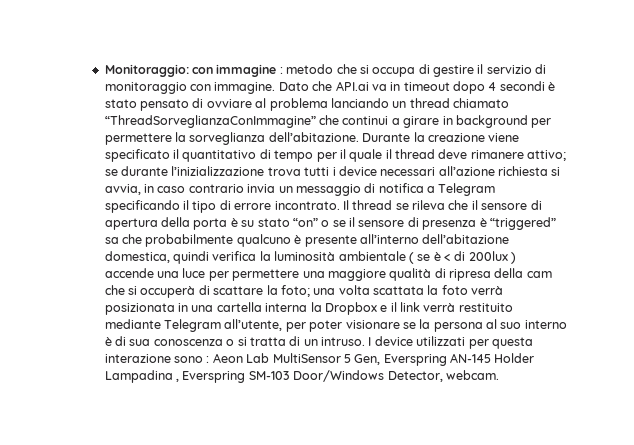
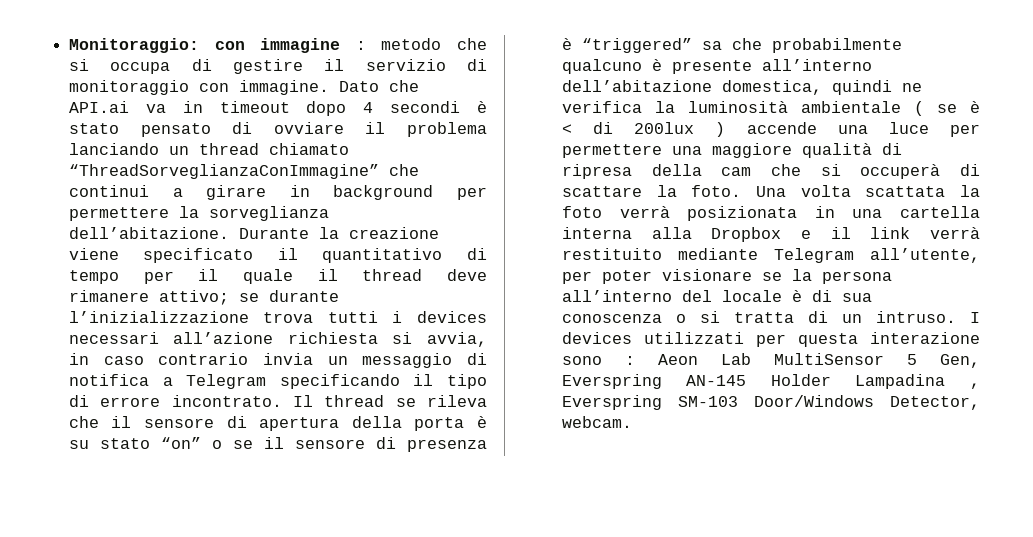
- Dato che API.ai va in timeout dopo 4 secondi è stato pensato di ovviare al problema lanciando un thread chiamato “ThreadSorveglianzaConImmagine” che continui a girare in background per permettere la sorveglianza dell’abitazione.
+ Dato che API.ai va in timeout dopo 4 secondi è stato pensato di ovviare il problema lanciando un thread chiamato “ThreadSorveglianzaConImmagine” che continui a girare in background per permettere la sorveglianza dell’abitazione.
- Durante la creazione viene specificato il quantitativo di tempo per il quale il thread deve rimanere attivo; se durante l’inizializzazione trova tutti i device necessari all’azione richiesta si avvia, in caso contrario invia un messaggio di notifica a Telegram specificando il tipo di errore incontrato.
+ Durante la creazione viene specificato il quantitativo di tempo per il quale il thread deve rimanere attivo; se durante l’inizializzazione trova tutti i devices necessari all’azione richiesta si avvia, in caso contrario invia un messaggio di notifica a Telegram specificando il tipo di errore incontrato.
- Il thread se rileva che il sensore di apertura della porta è su stato “on” o se il sensore di presenza è “triggered” sa che probabilmente qualcuno è presente all’interno dell’abitazione domestica, quindi verifica la luminosità ambientale ( se è < di 200lux ) accende una luce per permettere una maggiore qualità di ripresa della cam che si occuperà di scattare la foto; una volta scattata la foto verrà posizionata in una cartella interna la Dropbox e il link verrà restituito mediante Telegram all’utente, per poter visionare se la persona al suo interno è di sua conoscenza o si tratta di un intruso.
+ Il thread se rileva che il sensore di apertura della porta è su stato “on” o se il sensore di presenza è “triggered” sa che probabilmente qualcuno è presente all’interno dell’abitazione domestica, quindi ne verifica la luminosità ambientale ( se è < di 200lux ) accende una luce per permettere una maggiore qualità di ripresa della cam che si occuperà di scattare la foto. Una volta scattata la foto verrà posizionata in una cartella interna alla Dropbox e il link verrà restituito mediante Telegram all’utente, per poter visionare se la persona all’interno del locale è di sua conoscenza o si tratta di un intruso.
- I device utilizzati per questa interazione sono : Aeon Lab MultiSensor 5 Gen, Everspring AN-145 Holder Lampadina , Everspring SM-103 Door/Windows Detector, webcam.
+ I devices utilizzati per questa interazione sono : Aeon Lab MultiSensor 5 Gen, Everspring AN-145 Holder Lampadina , Everspring SM-103 Door/Windows Detector, webcam.

